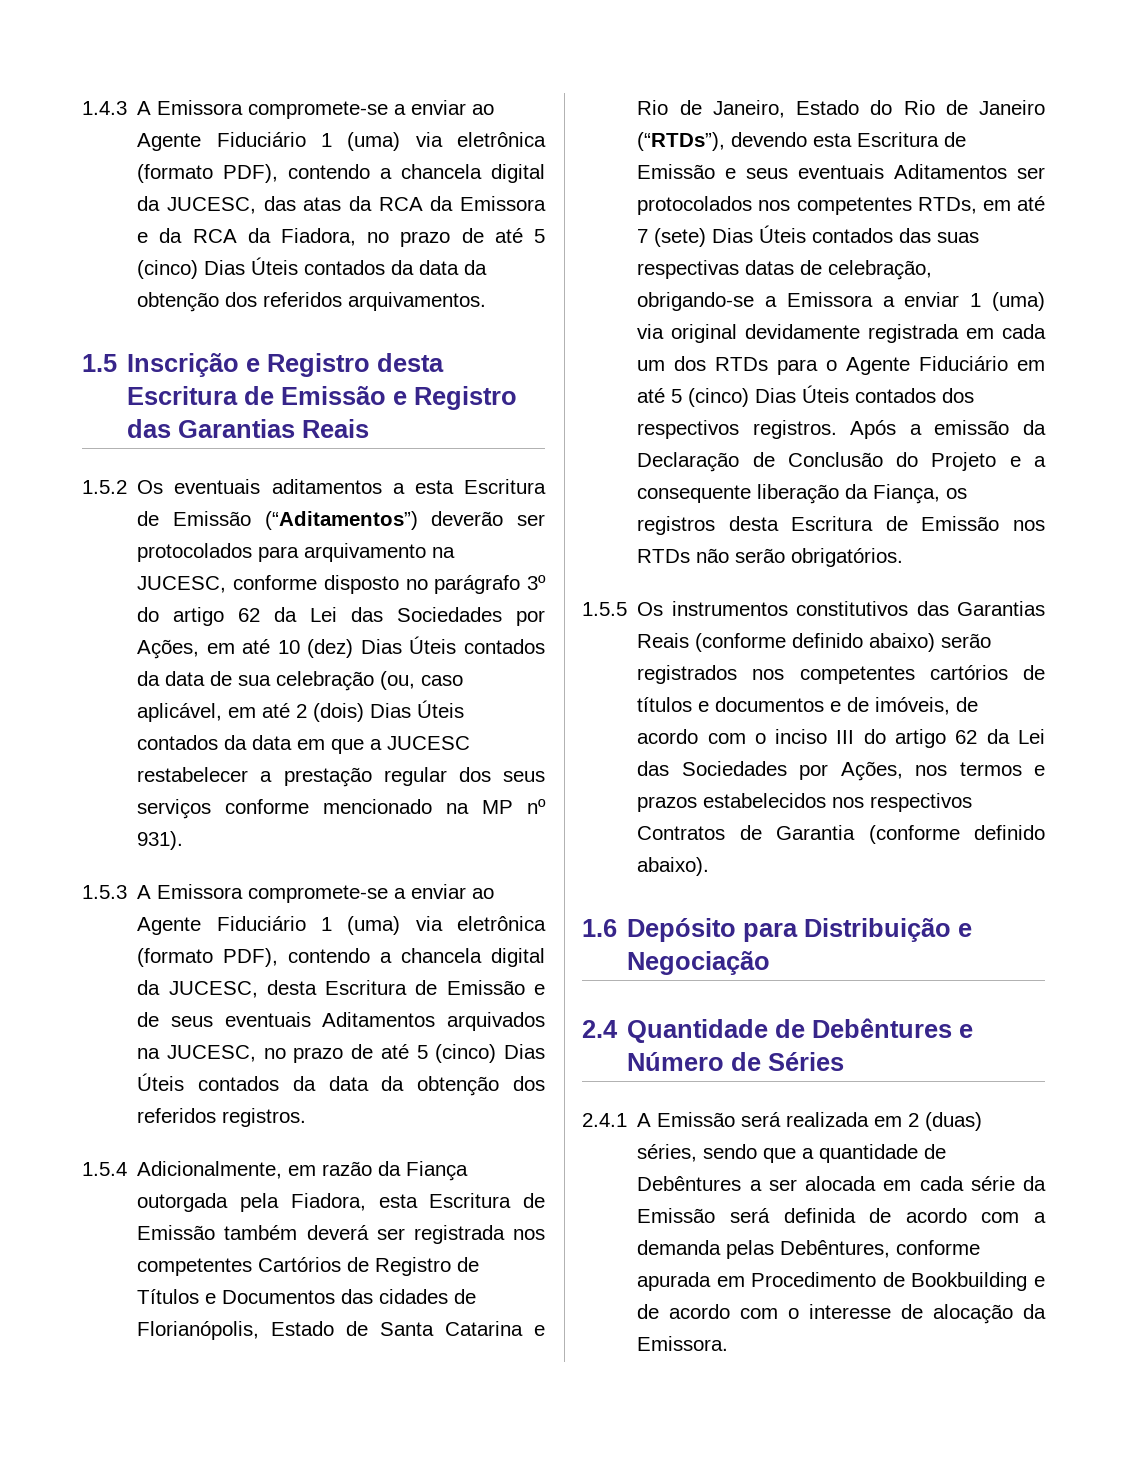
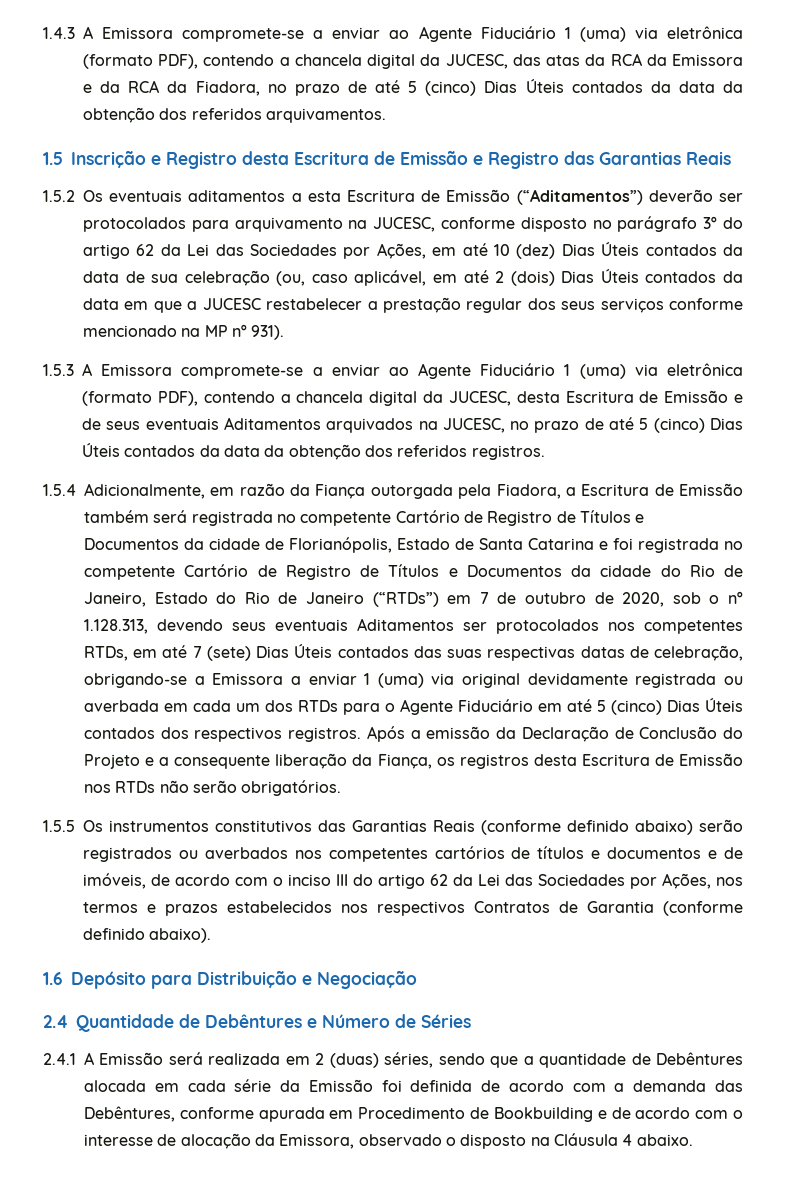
- 1.5.4 Adicionalmente, em razão da Fiança outorgada pela Fiadora, esta Escritura de Emissão também deverá ser registrada nos competentes Cartórios de Registro de Títulos e Documentos das cidades de Florianópolis, Estado de Santa Catarina e Rio de Janeiro, Estado do Rio de Janeiro (“RTDs”), devendo esta Escritura de Emissão e seus eventuais Aditamentos ser protocolados nos competentes RTDs, em até 7 (sete) Dias Úteis contados das suas respectivas datas de celebração, obrigando-se a Emissora a enviar 1 (uma) via original devidamente registrada em cada um dos RTDs para o Agente Fiduciário em até 5 (cinco) Dias Úteis contados dos respectivos registros.
+ 1.5.4 Adicionalmente, em razão da Fiança outorgada pela Fiadora, a Escritura de Emissão também será registrada no competente Cartório de Registro de Títulos e Documentos da cidade de Florianópolis, Estado de Santa Catarina e foi registrada no competente Cartório de Registro de Títulos e Documentos da cidade do Rio de Janeiro, Estado do Rio de Janeiro (“RTDs”) em 7 de outubro de 2020, sob o nº 1.128.313, devendo seus eventuais Aditamentos ser protocolados nos competentes RTDs, em até 7 (sete) Dias Úteis contados das suas respectivas datas de celebração, obrigando-se a Emissora a enviar 1 (uma) via original devidamente registrada ou averbada em cada um dos RTDs para o Agente Fiduciário em até 5 (cinco) Dias Úteis contados dos respectivos registros.
- 1.5.5 Os instrumentos constitutivos das Garantias Reais (conforme definido abaixo) serão registrados nos competentes cartórios de títulos e documentos e de imóveis, de acordo com o inciso III do artigo 62 da Lei das Sociedades por Ações, nos termos e prazos estabelecidos nos respectivos Contratos de Garantia (conforme definido abaixo).
+ 1.5.5 Os instrumentos constitutivos das Garantias Reais (conforme definido abaixo) serão registrados ou averbados nos competentes cartórios de títulos e documentos e de imóveis, de acordo com o inciso III do artigo 62 da Lei das Sociedades por Ações, nos termos e prazos estabelecidos nos respectivos Contratos de Garantia (conforme definido abaixo).
- 2.4.1 A Emissão será realizada em 2 (duas) séries, sendo que a quantidade de Debêntures a ser alocada em cada série da Emissão será definida de acordo com a demanda pelas Debêntures, conforme apurada em Procedimento de Bookbuilding e de acordo com o interesse de alocação da Emissora.
+ 2.4.1 A Emissão será realizada em 2 (duas) séries, sendo que a quantidade de Debêntures alocada em cada série da Emissão foi definida de acordo com a demanda das Debêntures, conforme apurada em Procedimento de Bookbuilding e de acordo com o interesse de alocação da Emissora, observado o disposto na Cláusula 4 abaixo.

